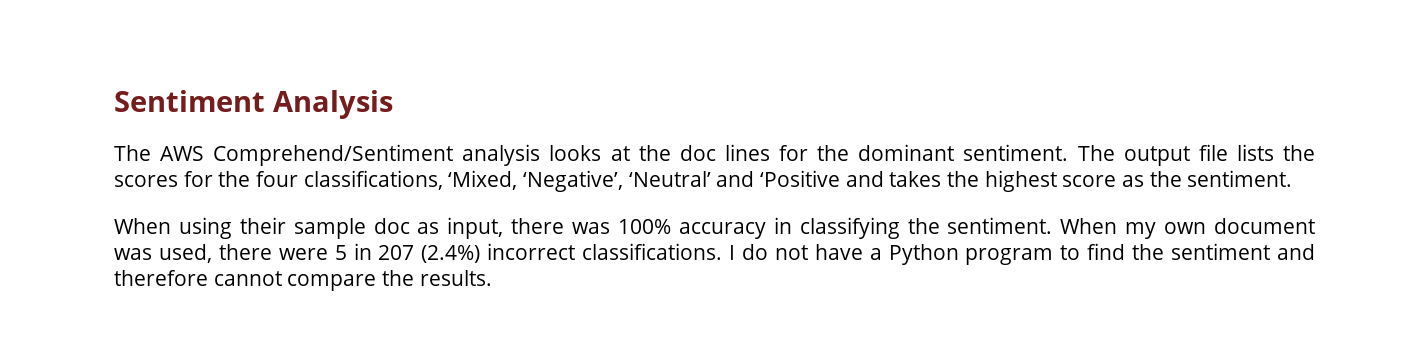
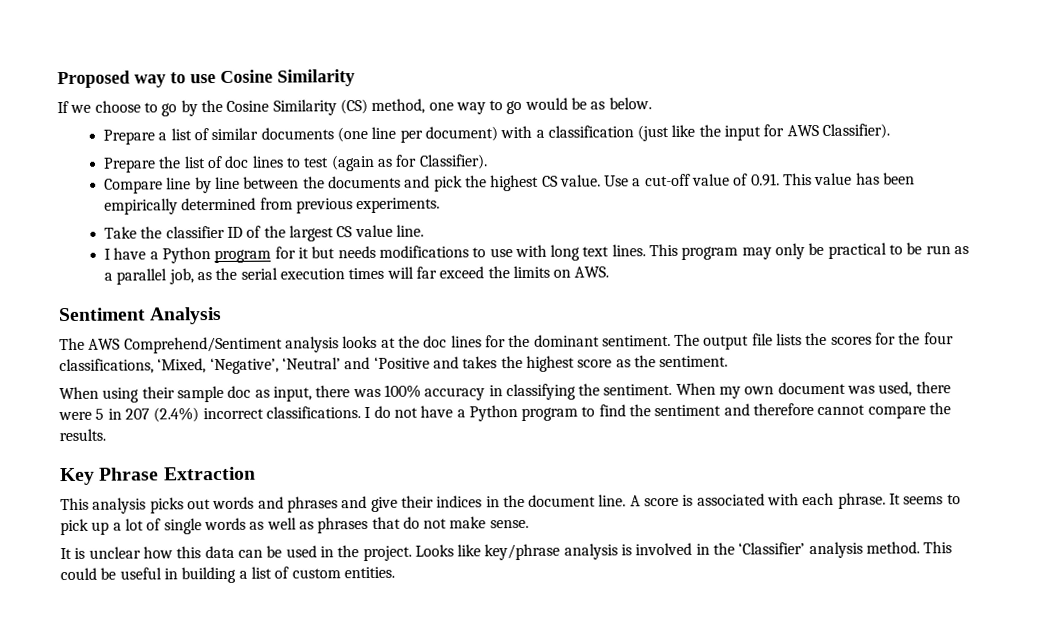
+ Proposed way to use Cosine Similarity
+ If we choose to go by the Cosine Similarity (CS) method, one way to go would be as below.
+ Prepare a list of similar documents (one line per document) with a classification (just like the input for AWS Classifier).
+ Prepare the list of doc lines to test (again as for Classifier).
+ Compare line by line between the documents and pick the highest CS value. Use a cut-off value of 0.91. This value has been empirically determined from previous experiments.
+ Take the classifier ID of the largest CS value line.
+ I have a Python program for it but needs modifications to use with long text lines. This program may only be practical to be run as a parallel job, as the serial execution times will far exceed the limits on AWS.
+ Key Phrase Extraction
+ This analysis picks out words and phrases and give their indices in the document line. A score is associated with each phrase. It seems to pick up a lot of single words as well as phrases that do not make sense.
+ It is unclear how this data can be used in the project. Looks like key/phrase analysis is involved in the ‘Classifier’ analysis method. This could be useful in building a list of custom entities.

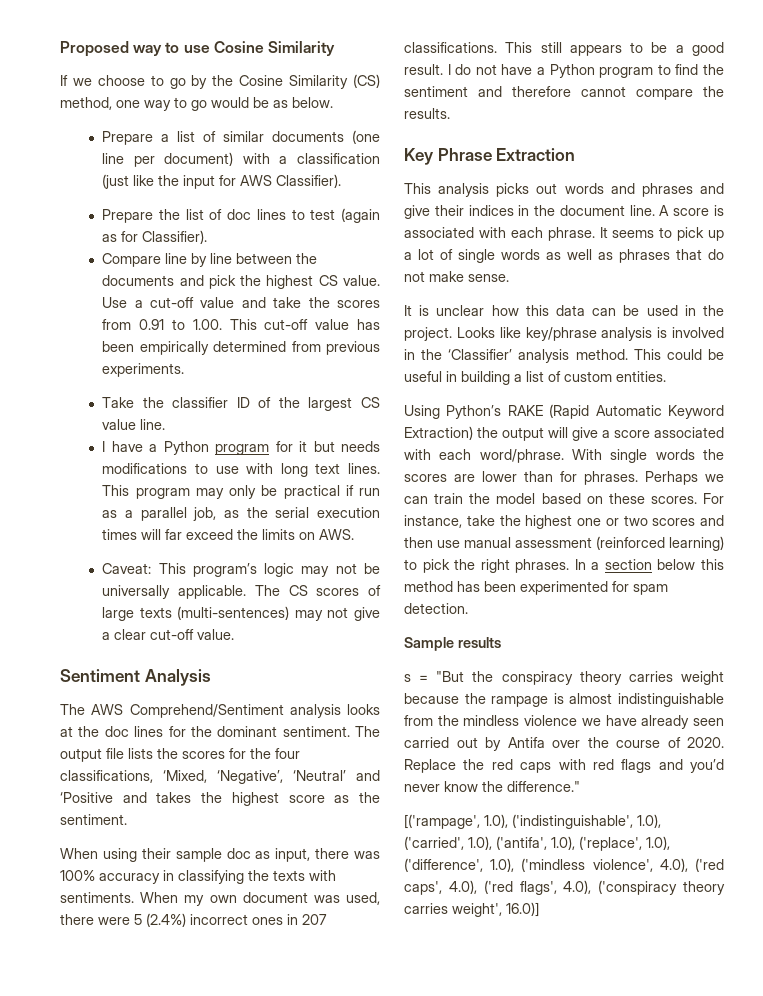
- Use a cut-off value of 0.91. This value has been empirically determined from previous experiments.
+ Use a cut-off value and take the scores from 0.91 to 1.00. This cut-off value has been empirically determined from previous experiments.
- This program may only be practical to be run as a parallel job, as the serial execution times will far exceed the limits on AWS.
+ This program may only be practical if run as a parallel job, as the serial execution times will far exceed the limits on AWS.
+ Caveat: This program’s logic may not be universally applicable. The CS scores of large texts (multi-sentences) may not give a clear cut-off value.
- When using their sample doc as input, there was 100% accuracy in classifying the sentiment.
+ When using their sample doc as input, there was 100% accuracy in classifying the texts with sentiments.
- When my own document was used, there were 5 in 207 (2.4%) incorrect classifications.
+ When my own document was used, there were 5 (2.4%) incorrect ones in 207 classifications. This still appears to be a good result.
+ Using Python’s RAKE (Rapid Automatic Keyword Extraction) the output will give a score associated with each word/phrase. With single words the scores are lower than for phrases. Perhaps we can train the model based on these scores. For instance, take the highest one or two scores and then use manual assessment (reinforced learning) to pick the right phrases. In a section below this method has been experimented for spam detection.
+ Sample results
+ s = "But the conspiracy theory carries weight because the rampage is almost indistinguishable from the mindless violence we have already seen carried out by Antifa over the course of 2020. Replace the red caps with red flags and you’d never know the difference."
+ [('rampage', 1.0), ('indistinguishable', 1.0), ('carried', 1.0), ('antifa', 1.0), ('replace', 1.0), ('difference', 1.0), ('mindless violence', 4.0), ('red caps', 4.0), ('red flags', 4.0), ('conspiracy theory carries weight', 16.0)]

